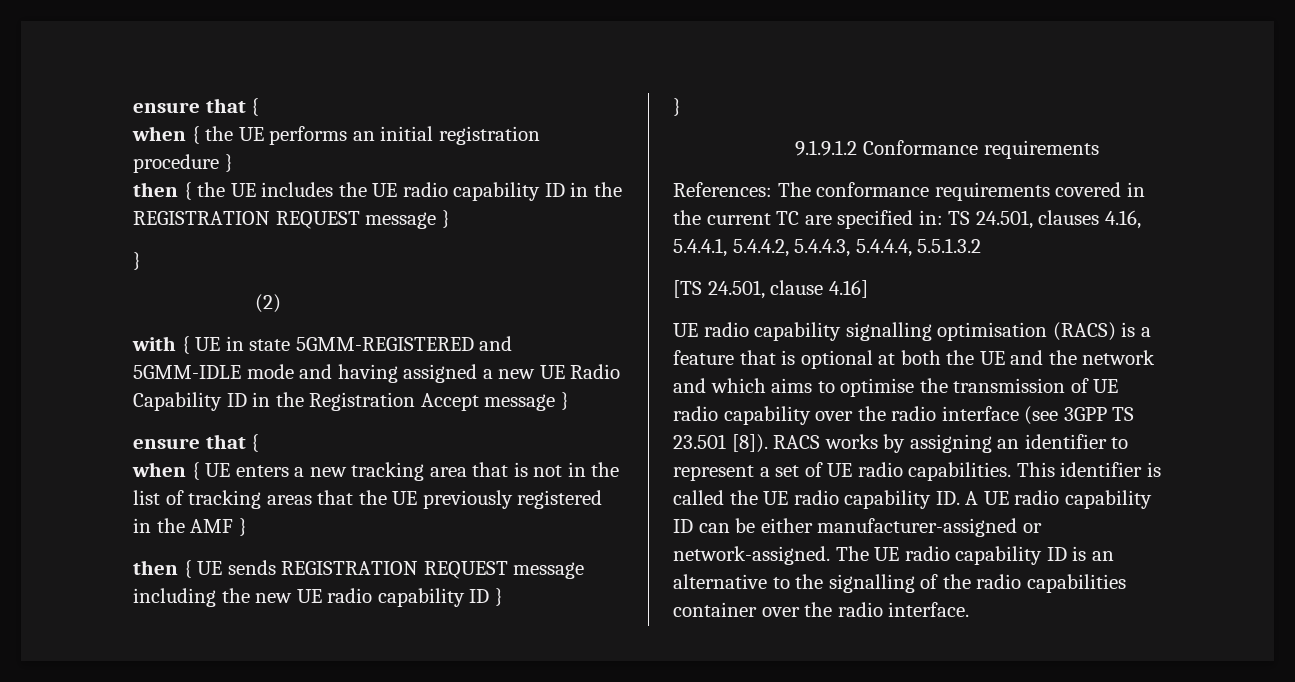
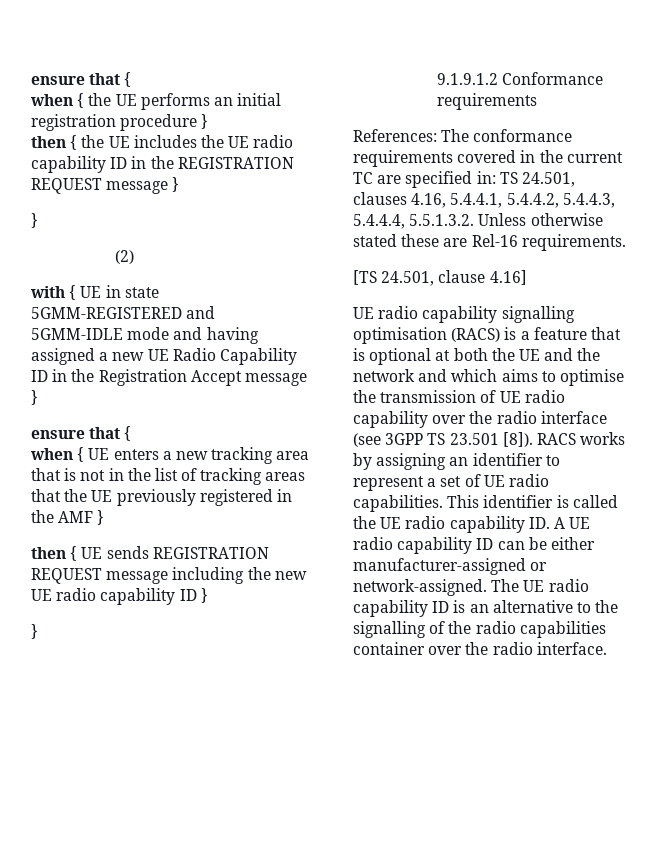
- References: The conformance requirements covered in the current TC are specified in: TS 24.501, clauses 4.16, 5.4.4.1, 5.4.4.2, 5.4.4.3, 5.4.4.4, 5.5.1.3.2
+ References: The conformance requirements covered in the current TC are specified in: TS 24.501, clauses 4.16, 5.4.4.1, 5.4.4.2, 5.4.4.3, 5.4.4.4, 5.5.1.3.2. Unless otherwise stated these are Rel-16 requirements.

